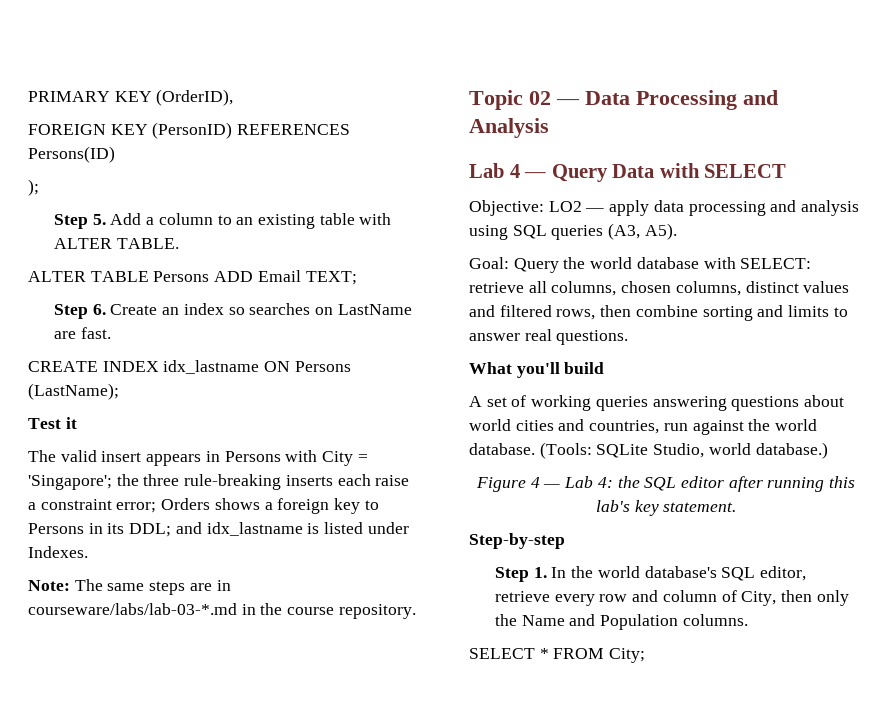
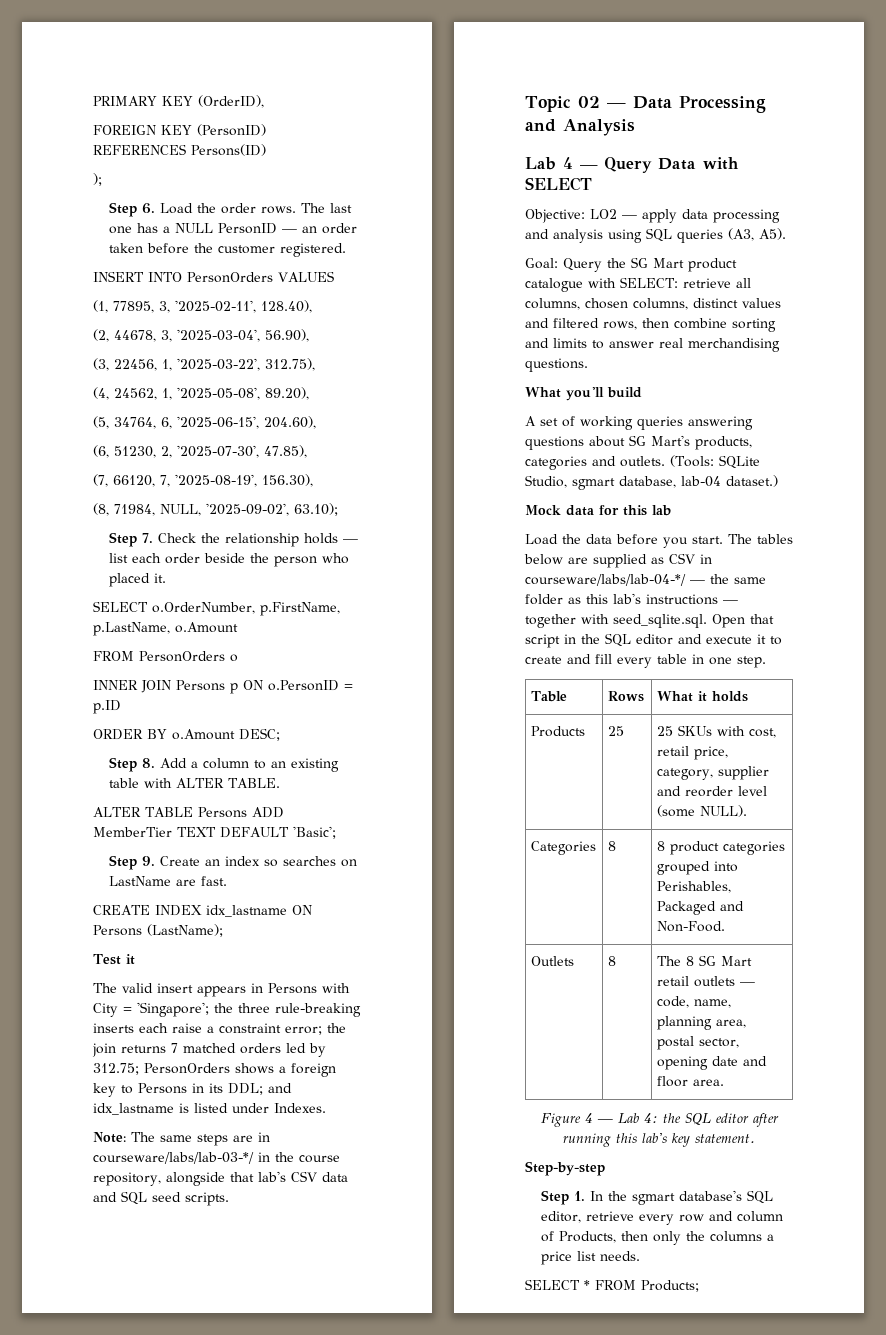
- Step 5. Add a column to an existing table with ALTER TABLE.
+ Step 6. Load the order rows. The last one has a NULL PersonID — an order taken before the customer registered.
+ INSERT INTO PersonOrders VALUES
+ (1, 77895, 3, '2025-02-11', 128.40),
+ (2, 44678, 3, '2025-03-04', 56.90),
+ (3, 22456, 1, '2025-03-22', 312.75),
+ (4, 24562, 1, '2025-05-08', 89.20),
+ (5, 34764, 6, '2025-06-15', 204.60),
+ (6, 51230, 2, '2025-07-30', 47.85),
+ (7, 66120, 7, '2025-08-19', 156.30),
+ (8, 71984, NULL, '2025-09-02', 63.10);
+ Step 7. Check the relationship holds — list each order beside the person who placed it.
+ SELECT o.OrderNumber, p.FirstName, p.LastName, o.Amount
+ FROM PersonOrders o
+ INNER JOIN Persons p ON o.PersonID = p.ID
+ ORDER BY o.Amount DESC;
+ Step 8. Add a column to an existing table with ALTER TABLE.
- ALTER TABLE Persons ADD Email TEXT;
- Step 6. Create an index so searches on LastName are fast.
+ ALTER TABLE Persons ADD MemberTier TEXT DEFAULT 'Basic';
+ Step 9. Create an index so searches on LastName are fast.
- The valid insert appears in Persons with City = 'Singapore'; the three rule-breaking inserts each raise a constraint error; Orders shows a foreign key to Persons in its DDL; and idx_lastname is listed under Indexes.
+ The valid insert appears in Persons with City = 'Singapore'; the three rule-breaking inserts each raise a constraint error; the join returns 7 matched orders led by 312.75; PersonOrders shows a foreign key to Persons in its DDL; and idx_lastname is listed under Indexes.
- Note: The same steps are in courseware/labs/lab-03-*.md in the course repository.
+ Note: The same steps are in courseware/labs/lab-03-*/ in the course repository, alongside that lab's CSV data and SQL seed scripts.
- Goal: Query the world database with SELECT: retrieve all columns, chosen columns, distinct values and filtered rows, then combine sorting and limits to answer real questions.
+ Goal: Query the SG Mart product catalogue with SELECT: retrieve all columns, chosen columns, distinct values and filtered rows, then combine sorting and limits to answer real merchandising questions.
- A set of working queries answering questions about world cities and countries, run against the world database. (Tools: SQLite Studio, world database.)
+ A set of working queries answering questions about SG Mart's products, categories and outlets. (Tools: SQLite Studio, sgmart database, lab-04 dataset.)
+ Mock data for this lab
+ Load the data before you start. The tables below are supplied as CSV in courseware/labs/lab-04-*/ — the same folder as this lab's instructions — together with seed_sqlite.sql. Open that script in the SQL editor and execute it to create and fill every table in one step.
+ Table | Rows | What it holds
+ Products | 25 | 25 SKUs with cost, retail price, category, supplier and reorder level (some NULL).
+ Categories | 8 | 8 product categories grouped into Perishables, Packaged and Non-Food.
+ Outlets | 8 | The 8 SG Mart retail outlets — code, name, planning area, postal sector, opening date and floor area.
- Step 1. In the world database's SQL editor, retrieve every row and column of City, then only the Name and Population columns.
+ Step 1. In the sgmart database's SQL editor, retrieve every row and column of Products, then only the columns a price list needs.
- SELECT * FROM City;
+ SELECT * FROM Products;

